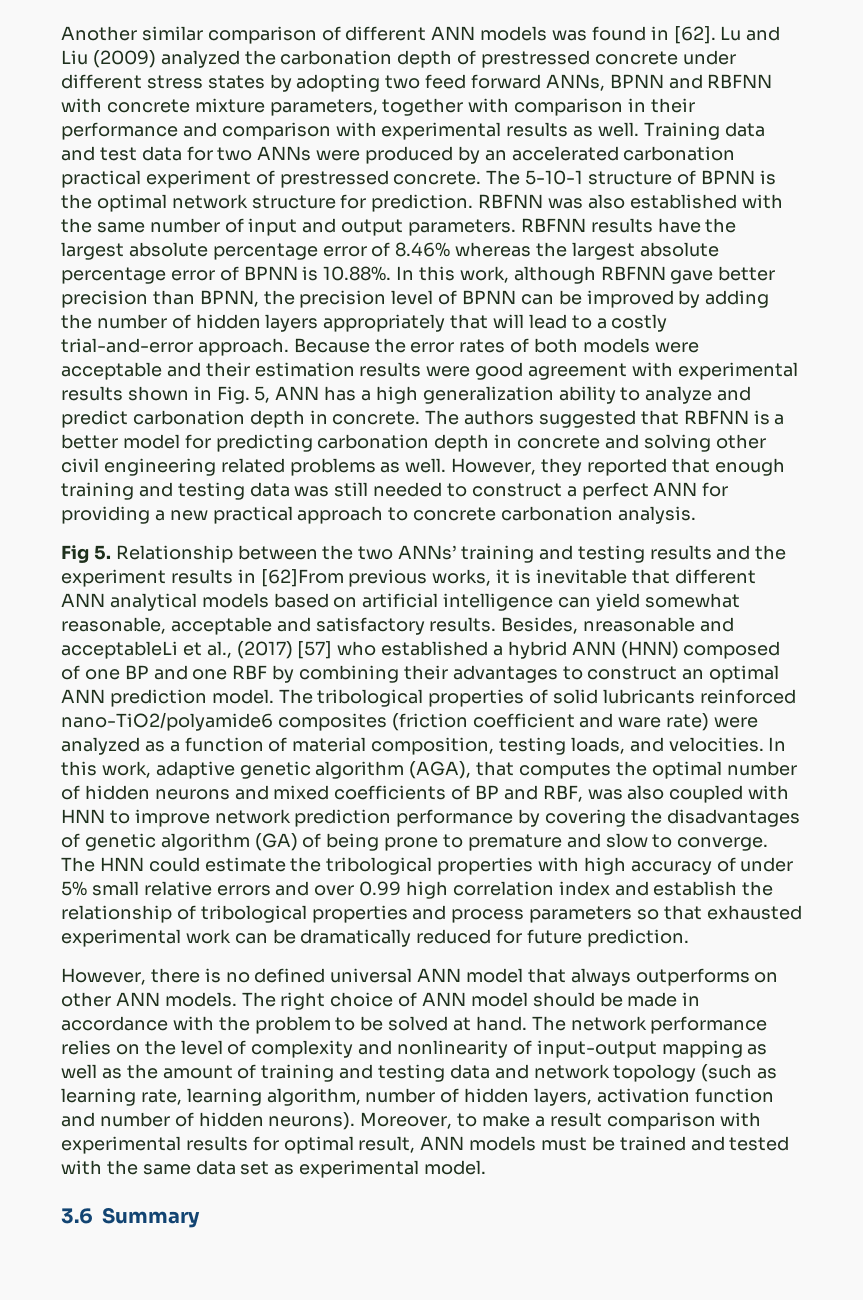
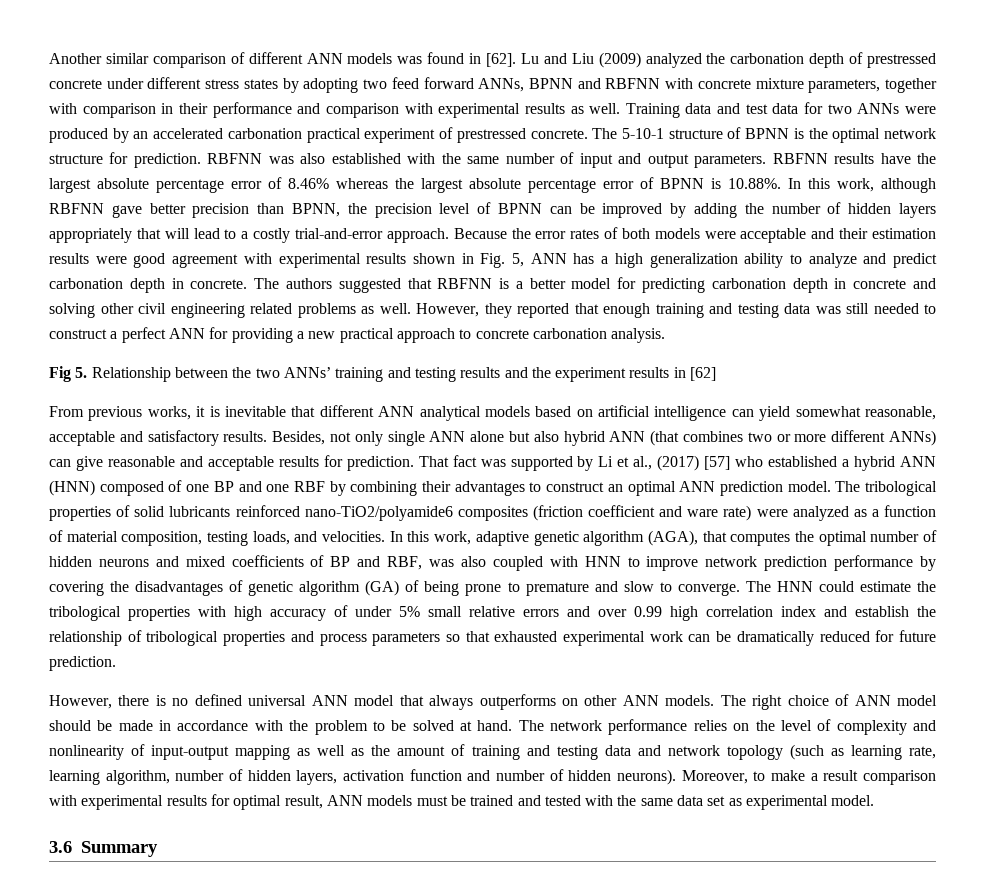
- Fig 5. Relationship between the two ANNs’ training and testing results and the experiment results in [62]From previous works, it is inevitable that different ANN analytical models based on artificial intelligence can yield somewhat reasonable, acceptable and satisfactory results.
+ Fig 5. Relationship between the two ANNs’ training and testing results and the experiment results in [62]
+ From previous works, it is inevitable that different ANN analytical models based on artificial intelligence can yield somewhat reasonable, acceptable and satisfactory results.
- Besides, nreasonable and acceptableLi et al., (2017) [57] who established a hybrid ANN (HNN) composed of one BP and one RBF by combining their advantages to construct an optimal ANN prediction model.
+ Besides, not only single ANN alone but also hybrid ANN (that combines two or more different ANNs) can give reasonable and acceptable results for prediction. That fact was supported by Li et al., (2017) [57] who established a hybrid ANN (HNN) composed of one BP and one RBF by combining their advantages to construct an optimal ANN prediction model.

